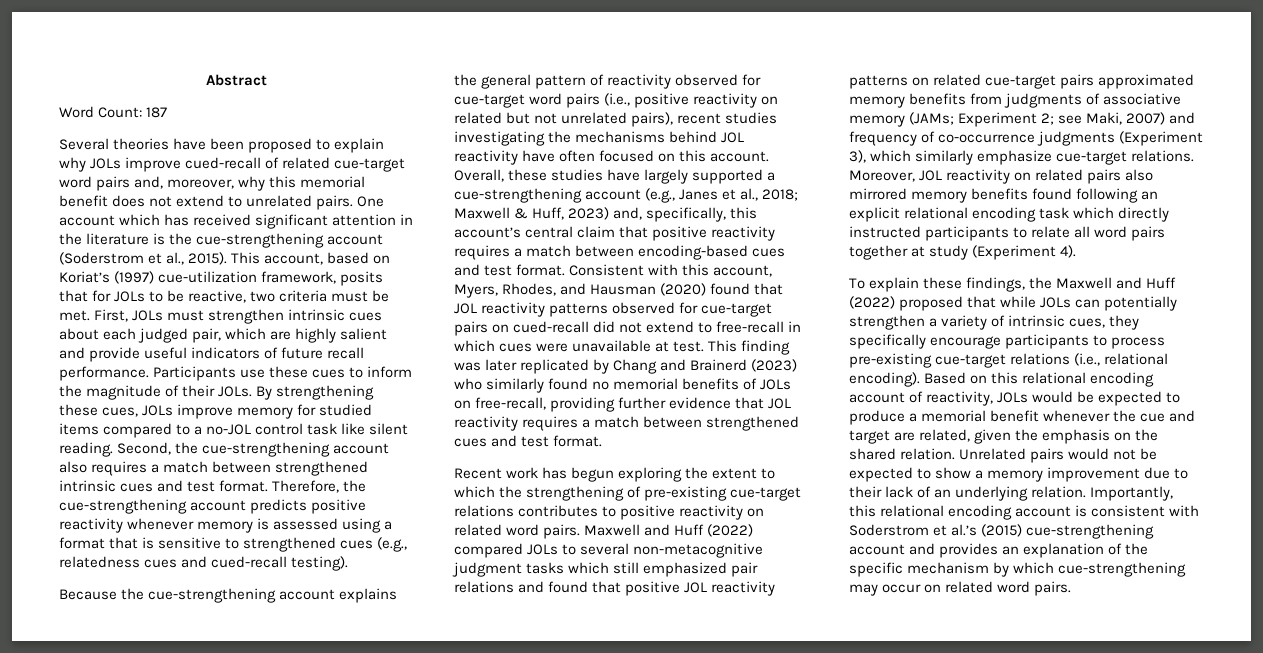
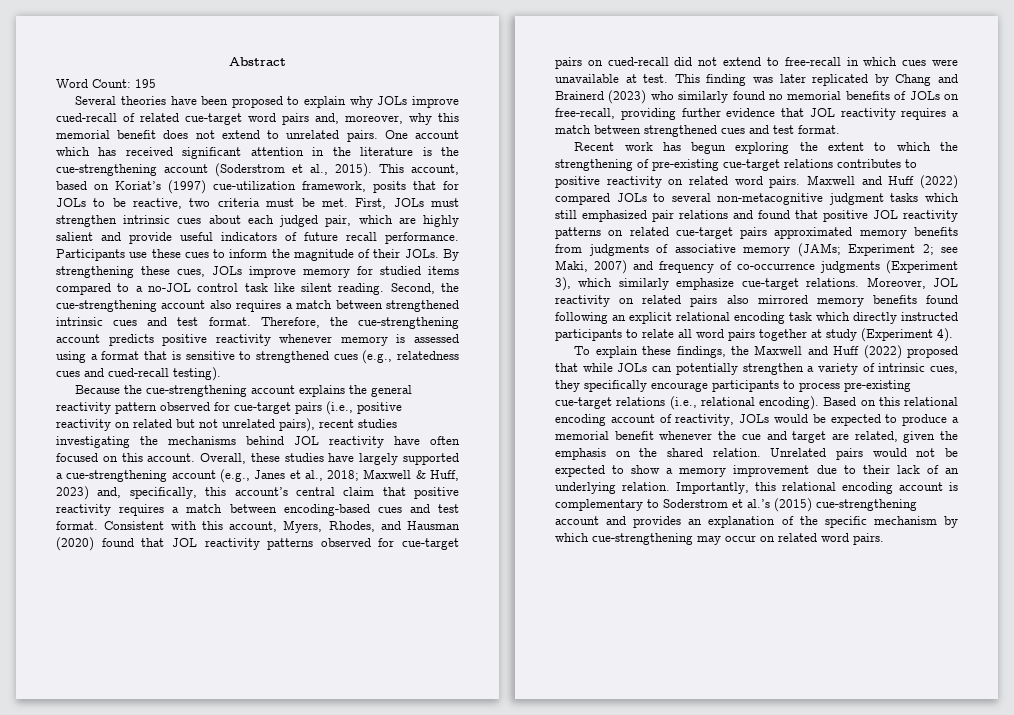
- Word Count: 187
+ Word Count: 195
- Because the cue-strengthening account explains the general pattern of reactivity observed for cue-target word pairs (i.e., positive reactivity on related but not unrelated pairs), recent studies investigating the mechanisms behind JOL reactivity have often focused on this account.
+ Because the cue-strengthening account explains the general reactivity pattern observed for cue-target pairs (i.e., positive reactivity on related but not unrelated pairs), recent studies investigating the mechanisms behind JOL reactivity have often focused on this account.
- Importantly, this relational encoding account is consistent with Soderstrom et al.’s (2015) cue-strengthening account and provides an explanation of the specific mechanism by which cue-strengthening may occur on related word pairs.
+ Importantly, this relational encoding account is complementary to Soderstrom et al.’s (2015) cue-strengthening account and provides an explanation of the specific mechanism by which cue-strengthening may occur on related word pairs.

